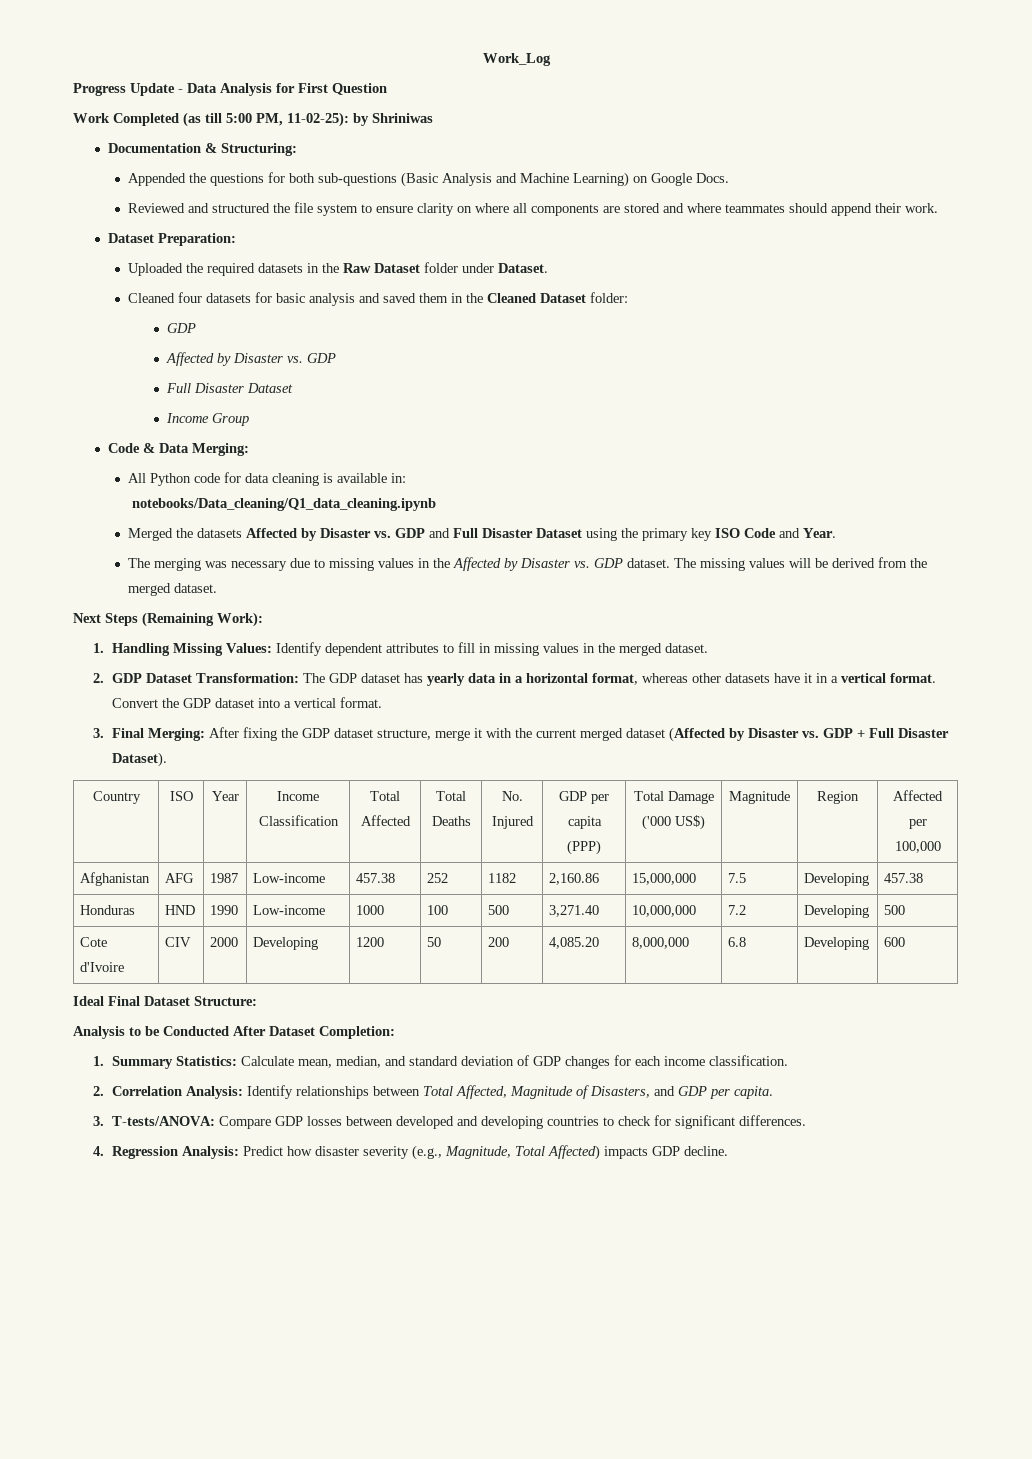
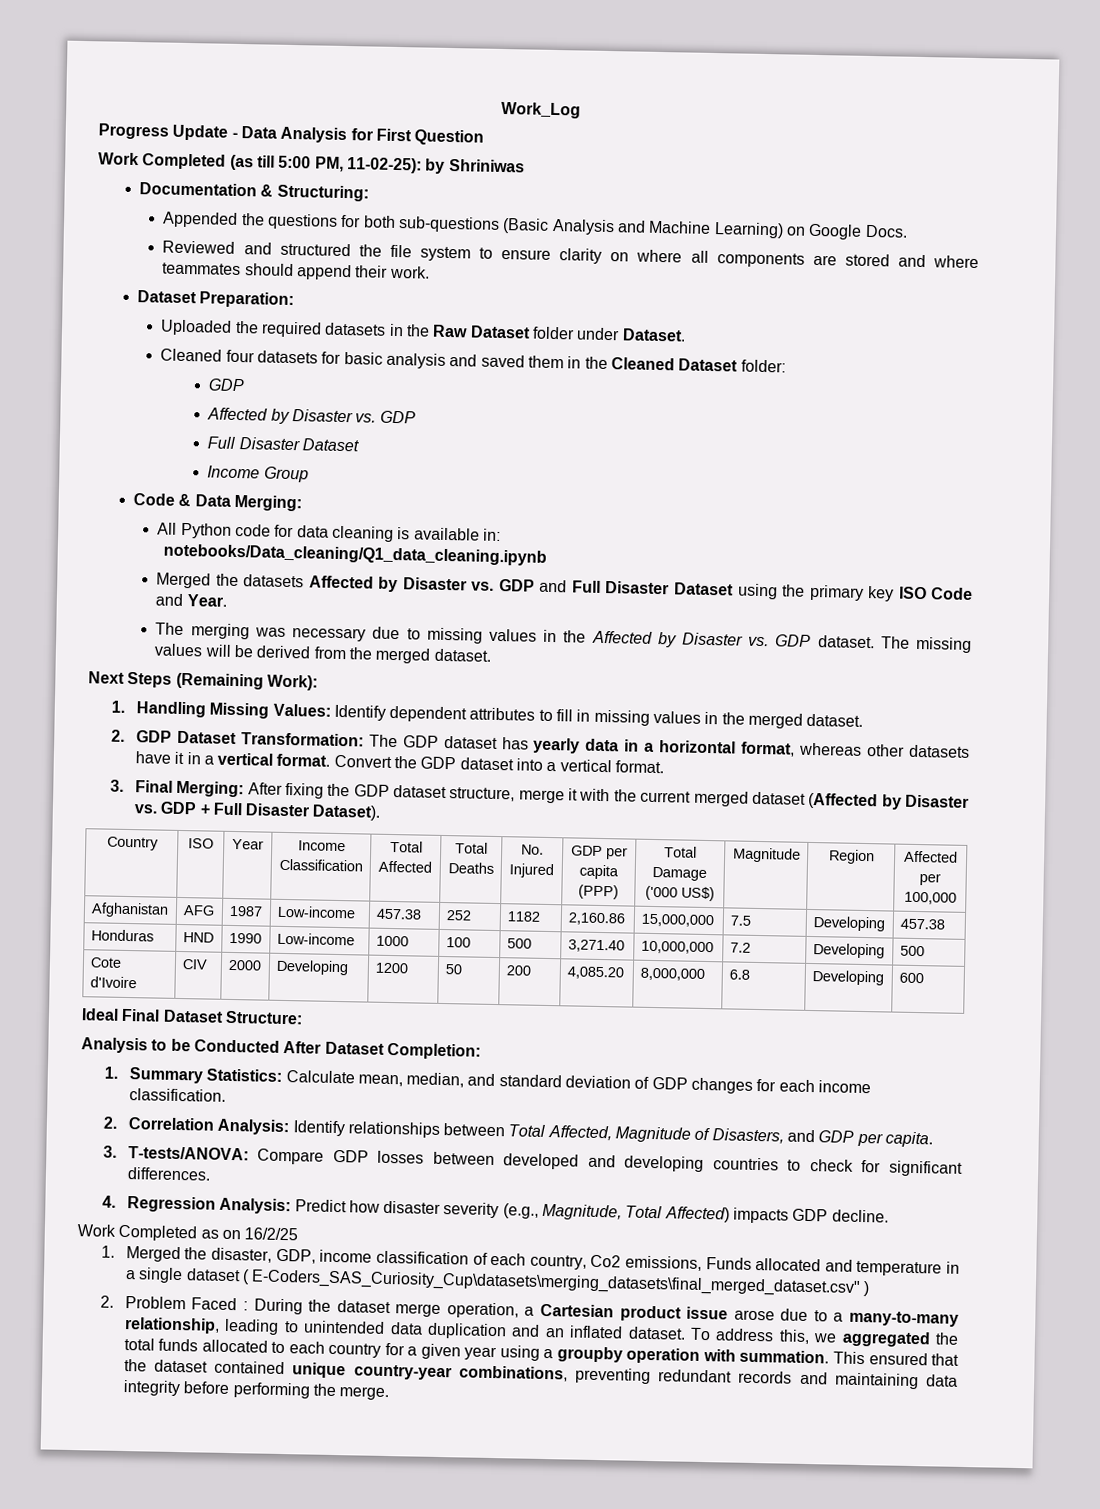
+ Work Completed as on 16/2/25
+ 1. Merged the disaster, GDP, income classification of each country, Co2 emissions, Funds allocated and temperature in a single dataset ( E-Coders_SAS_Curiosity_Cup\datasets\merging_datasets\final_merged_dataset.csv" )
+ 2. Problem Faced : During the dataset merge operation, a Cartesian product issue arose due to a many-to-many relationship, leading to unintended data duplication and an inflated dataset. To address this, we aggregated the total funds allocated to each country for a given year using a groupby operation with summation. This ensured that the dataset contained unique country-year combinations, preventing redundant records and maintaining data integrity before performing the merge.

